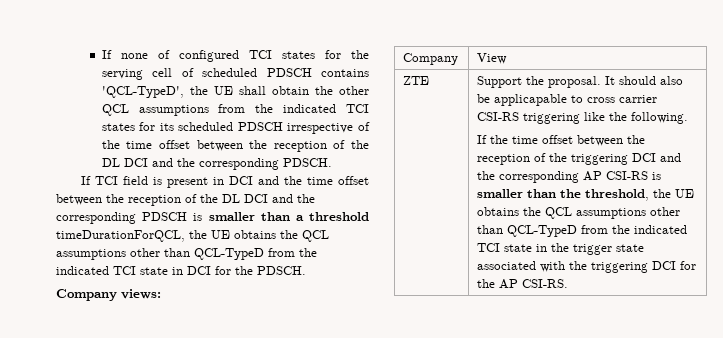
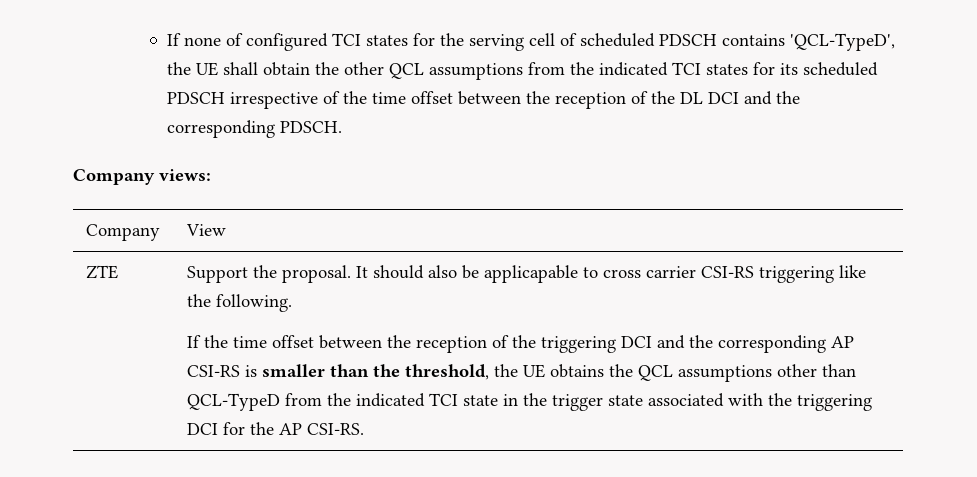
- If TCI field is present in DCI and the time offset between the reception of the DL DCI and the corresponding PDSCH is smaller than a threshold timeDurationForQCL, the UE obtains the QCL assumptions other than QCL-TypeD from the indicated TCI state in DCI for the PDSCH.

